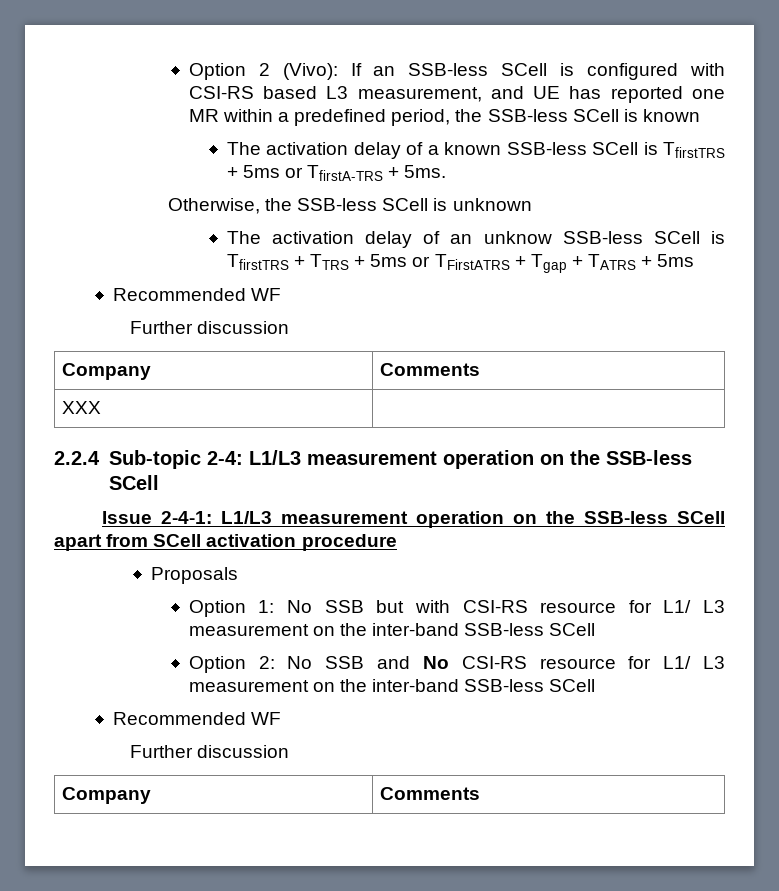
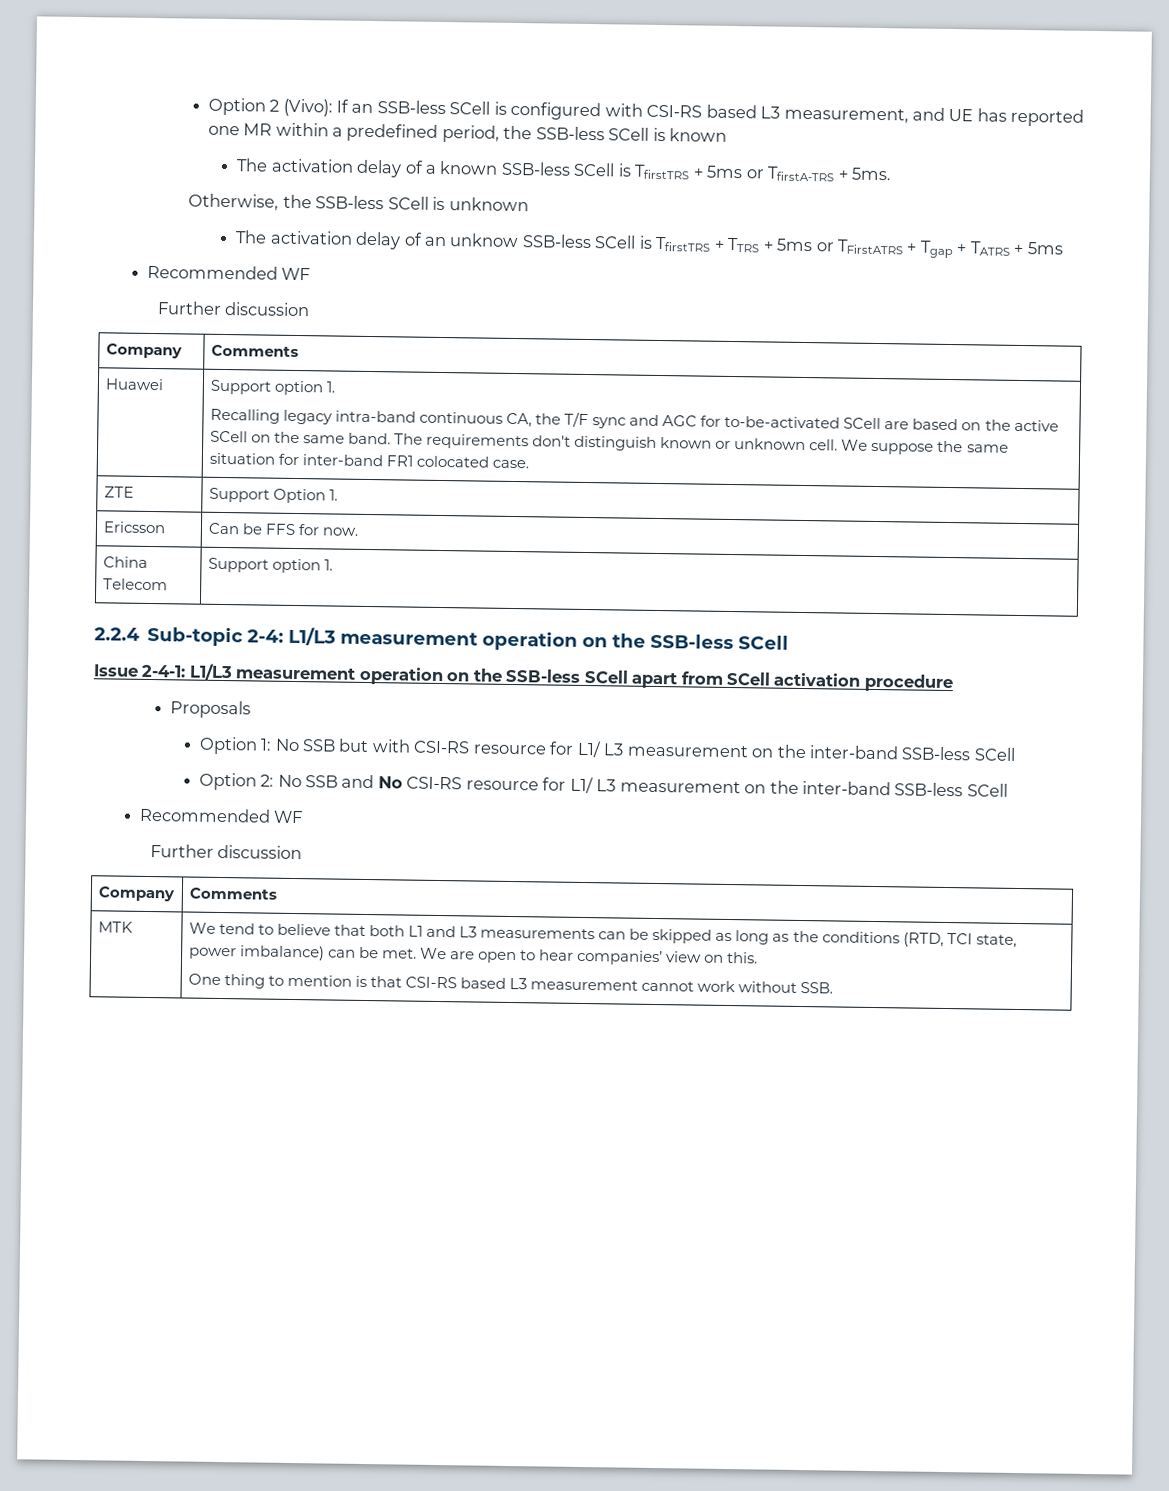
- XXX
+ Huawei | Support option 1.
+ Recalling legacy intra-band continuous CA, the T/F sync and AGC for to-be-activated SCell are based on the active SCell on the same band. The requirements don't distinguish known or unknown cell. We suppose the same situation for inter-band FR1 colocated case.
+ ZTE | Support Option 1.
+ Ericsson | Can be FFS for now.
+ China Telecom | Support option 1.
+ MTK | We tend to believe that both L1 and L3 measurements can be skipped as long as the conditions (RTD, TCI state, power imbalance) can be met. We are open to hear companies’ view on this.
+ One thing to mention is that CSI-RS based L3 measurement cannot work without SSB.

